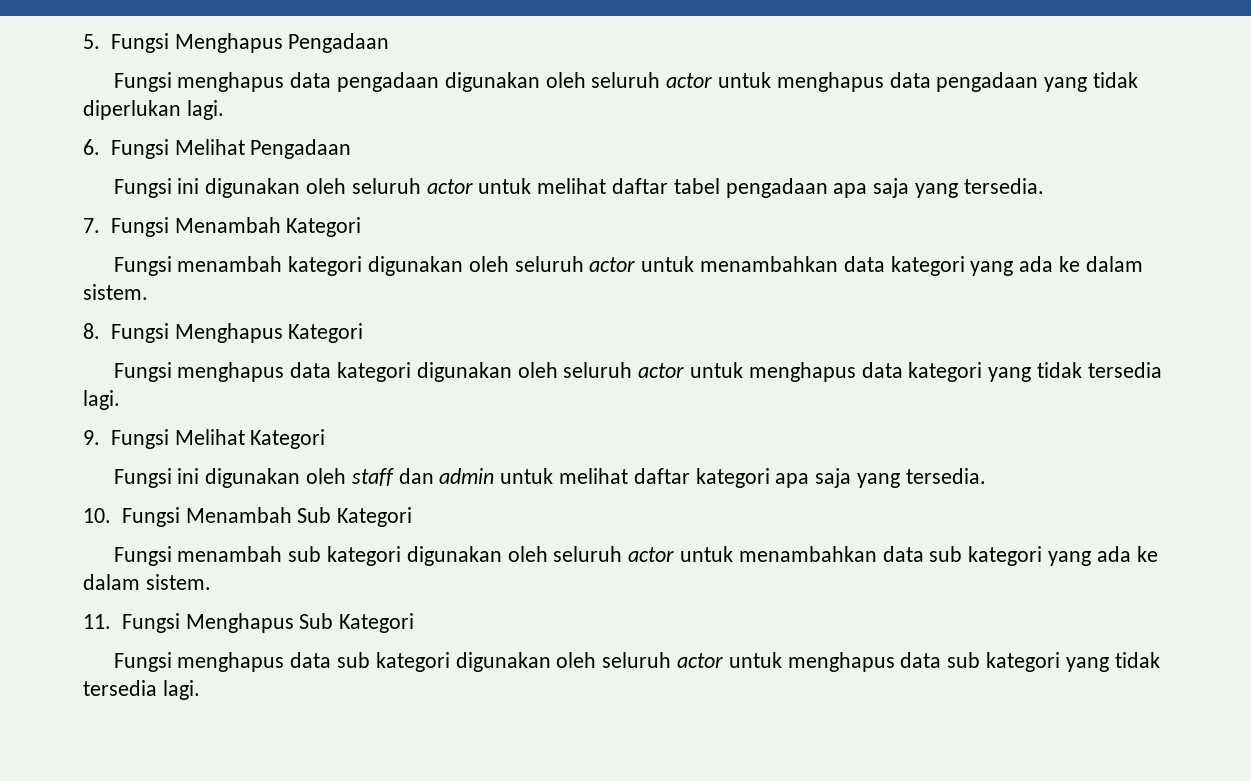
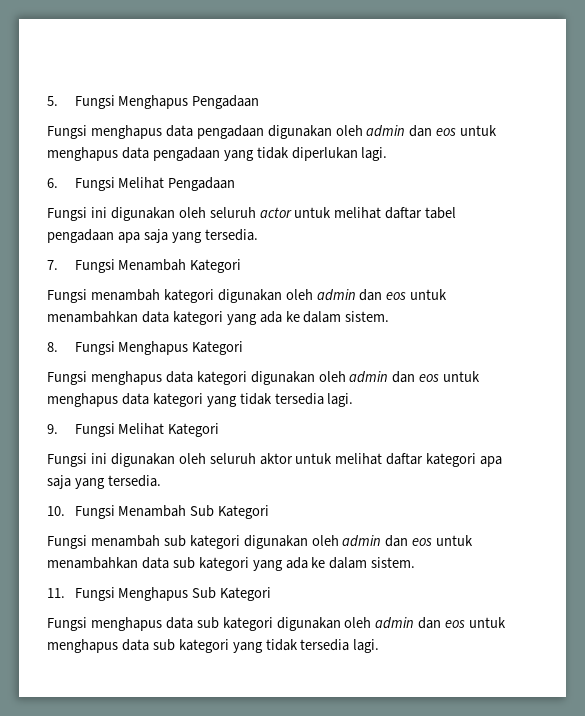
- Fungsi menghapus data pengadaan digunakan oleh seluruh actor untuk menghapus data pengadaan yang tidak diperlukan lagi.
+ Fungsi menghapus data pengadaan digunakan oleh admin dan eos untuk menghapus data pengadaan yang tidak diperlukan lagi.
- Fungsi menambah kategori digunakan oleh seluruh actor untuk menambahkan data kategori yang ada ke dalam sistem.
+ Fungsi menambah kategori digunakan oleh admin dan eos untuk menambahkan data kategori yang ada ke dalam sistem.
- Fungsi menghapus data kategori digunakan oleh seluruh actor untuk menghapus data kategori yang tidak tersedia lagi.
+ Fungsi menghapus data kategori digunakan oleh admin dan eos untuk menghapus data kategori yang tidak tersedia lagi.
- Fungsi ini digunakan oleh staff dan admin untuk melihat daftar kategori apa saja yang tersedia.
+ Fungsi ini digunakan oleh seluruh aktor untuk melihat daftar kategori apa saja yang tersedia.
- Fungsi menambah sub kategori digunakan oleh seluruh actor untuk menambahkan data sub kategori yang ada ke dalam sistem.
+ Fungsi menambah sub kategori digunakan oleh admin dan eos untuk menambahkan data sub kategori yang ada ke dalam sistem.
- Fungsi menghapus data sub kategori digunakan oleh seluruh actor untuk menghapus data sub kategori yang tidak tersedia lagi.
+ Fungsi menghapus data sub kategori digunakan oleh admin dan eos untuk menghapus data sub kategori yang tidak tersedia lagi.

